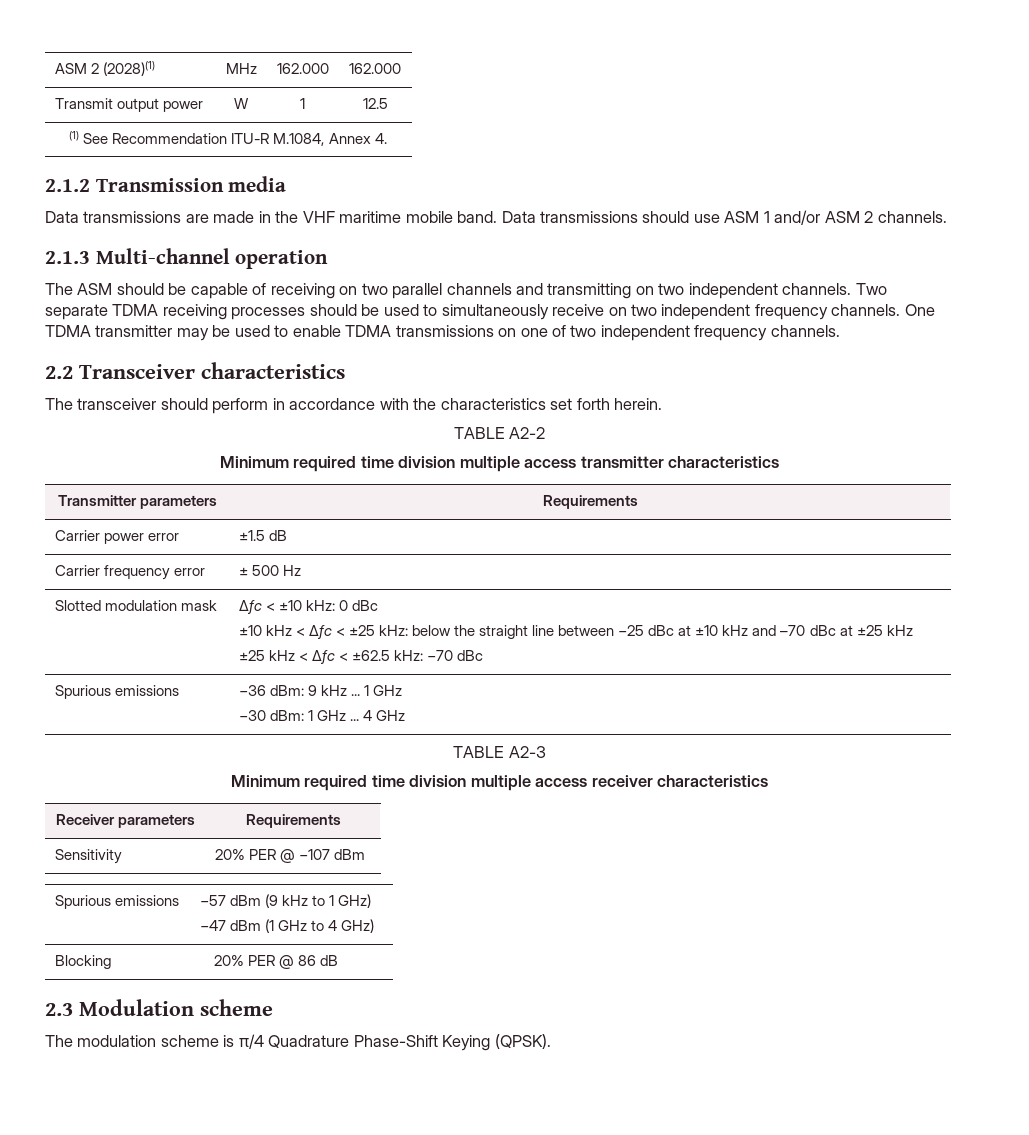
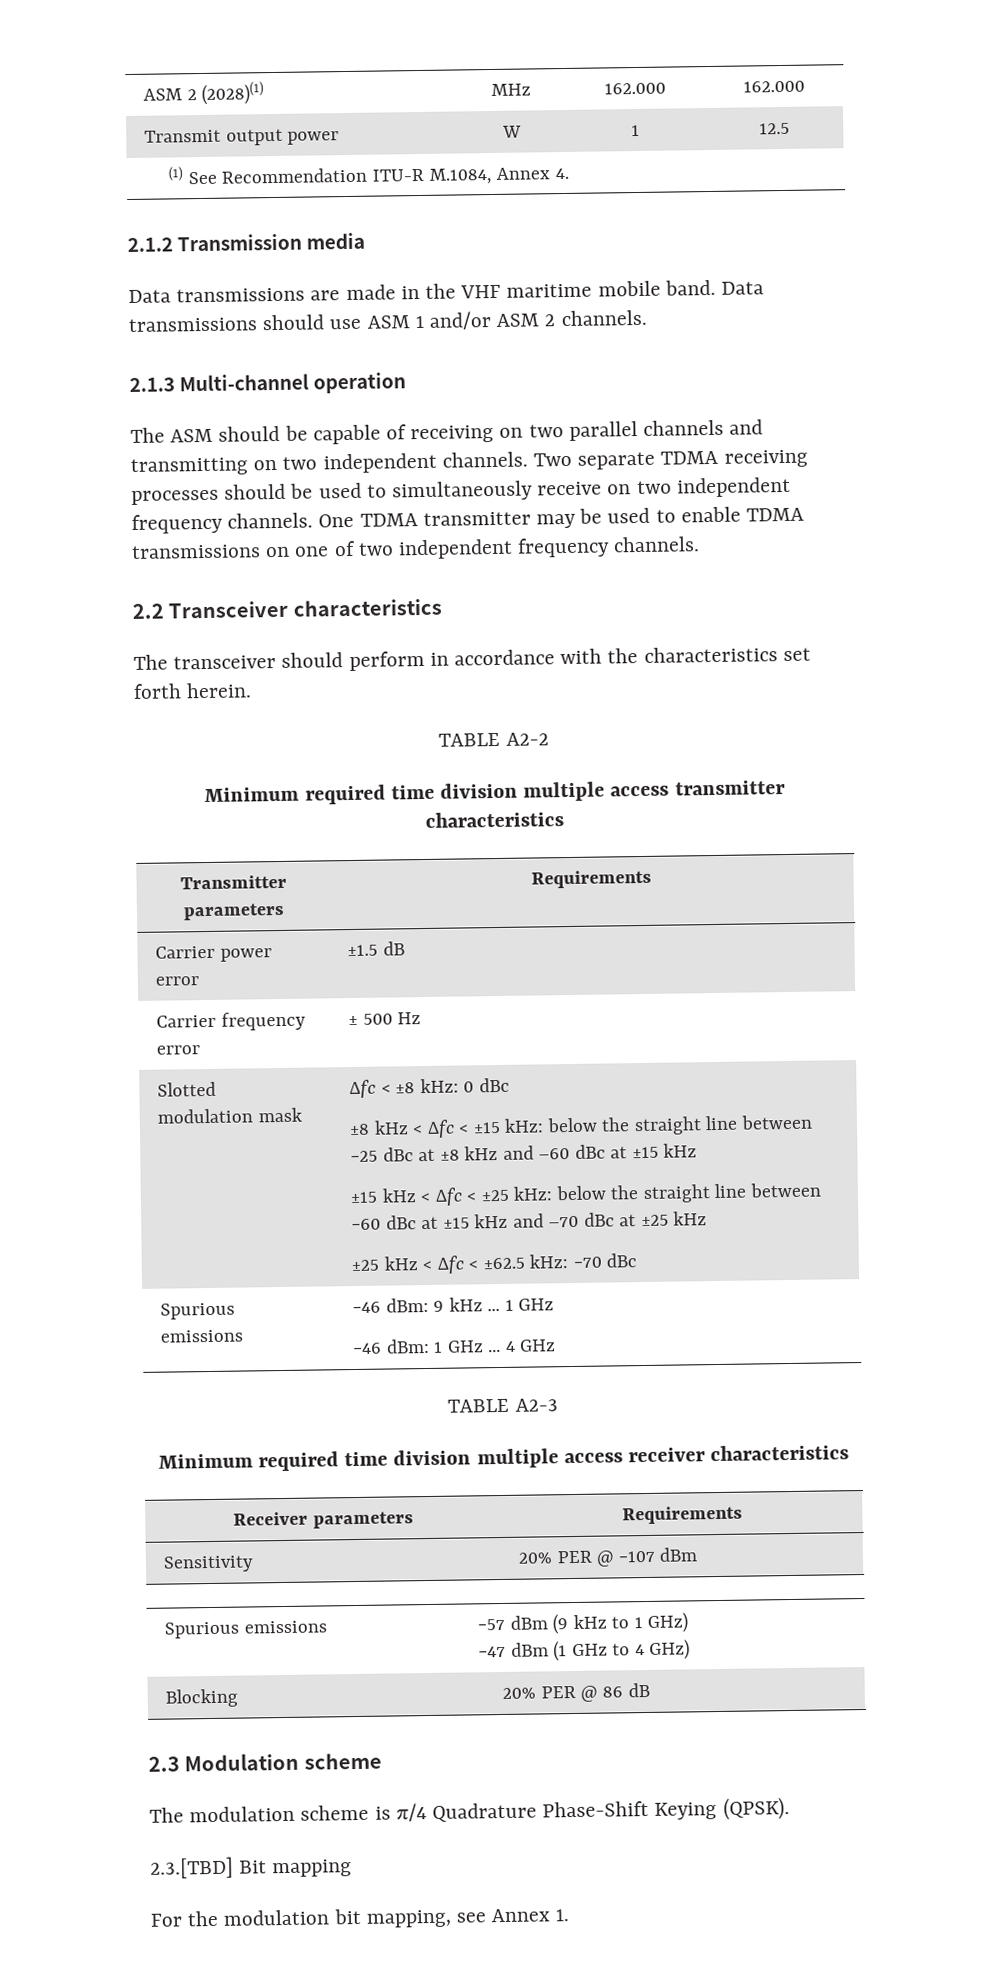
- ∆fc < ±10 kHz: 0 dBc
+ ∆fc < ±8 kHz: 0 dBc
- ±10 kHz < ∆fc < ±25 kHz: below the straight line between −25 dBc at ±10 kHz and –70 dBc at ±25 kHz
+ ±8 kHz < ∆fc < ±15 kHz: below the straight line between −25 dBc at ±8 kHz and –60 dBc at ±15 kHz
+ ±15 kHz < ∆fc < ±25 kHz: below the straight line between −60 dBc at ±15 kHz and –70 dBc at ±25 kHz
- Spurious emissions | −36 dBm: 9 kHz ... 1 GHz
- −30 dBm: 1 GHz ... 4 GHz
+ Spurious emissions | −46 dBm: 9 kHz ... 1 GHz
+ −46 dBm: 1 GHz ... 4 GHz
+ 2.3.[TBD] Bit mapping
+ For the modulation bit mapping, see Annex 1.

